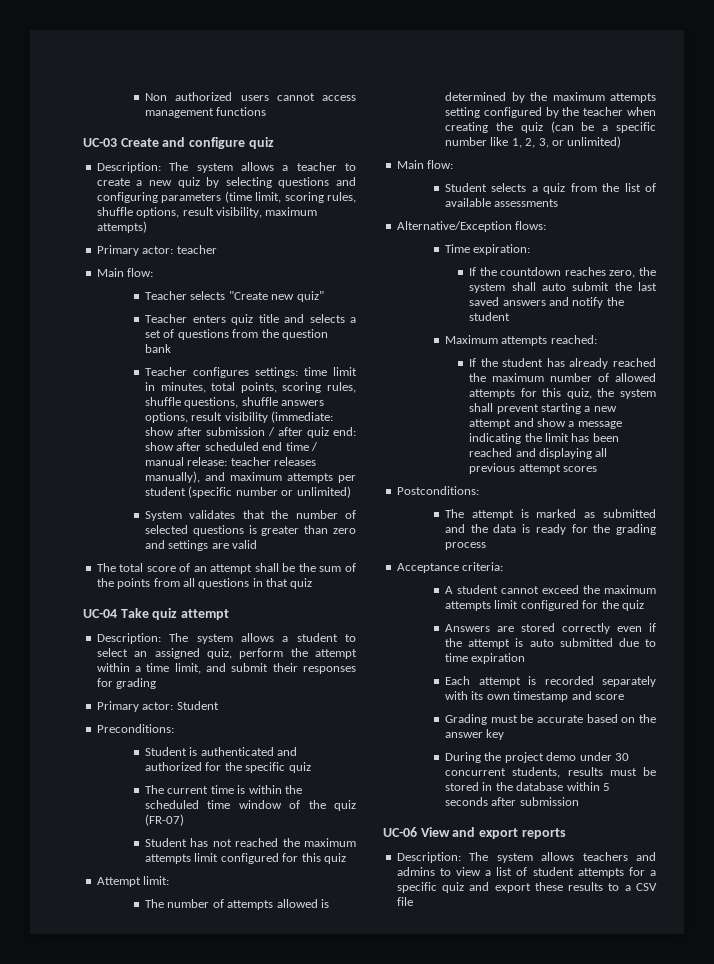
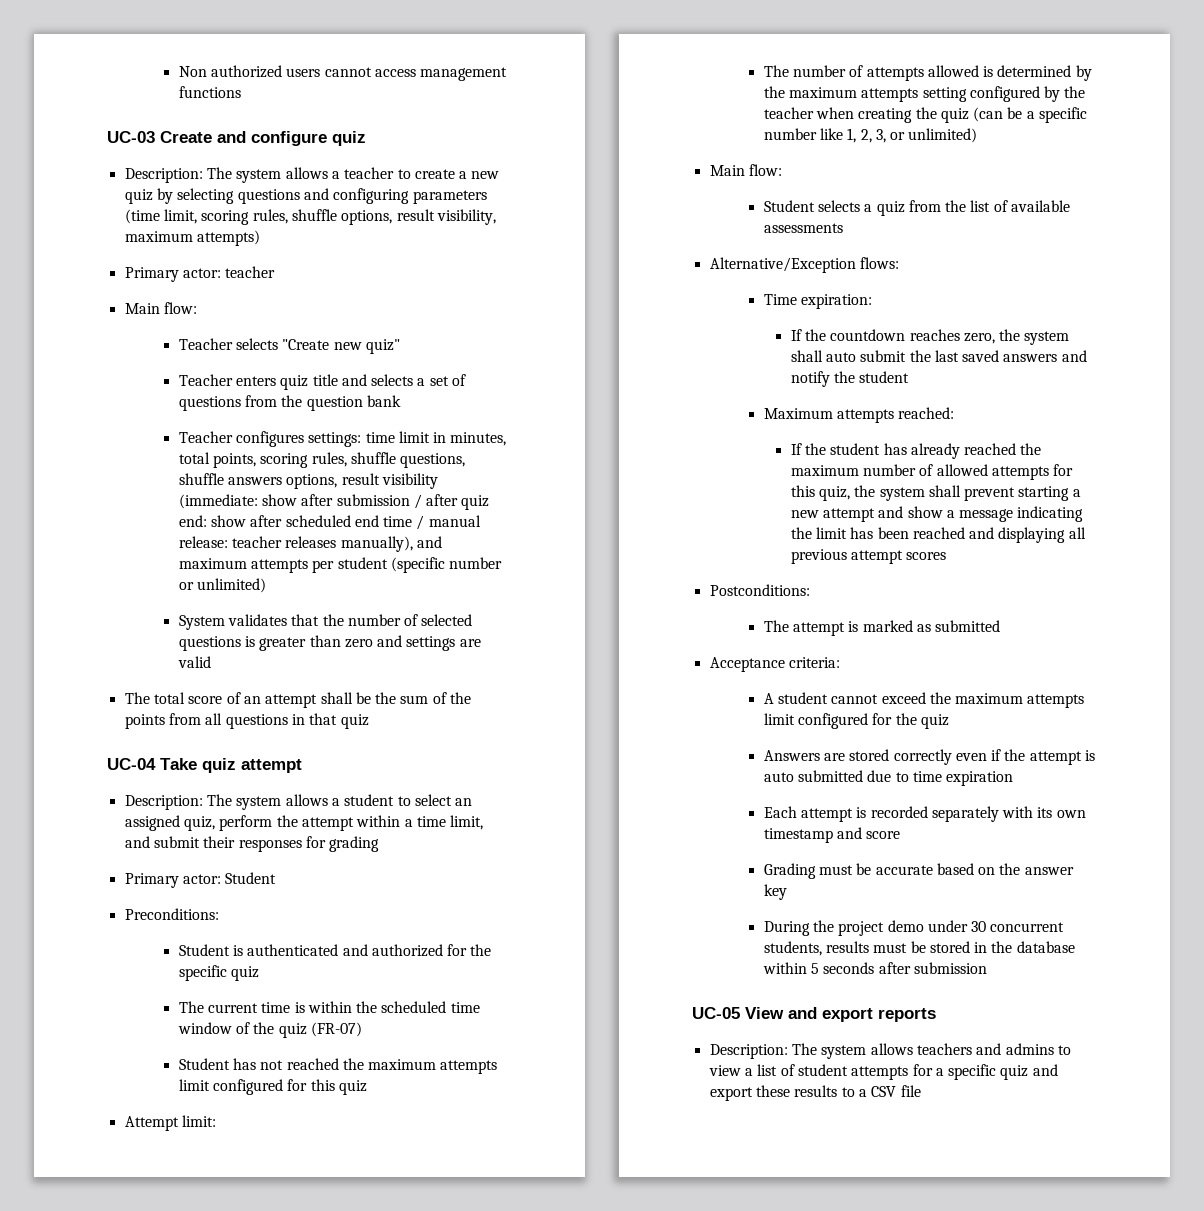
- The attempt is marked as submitted and the data is ready for the grading process
+ The attempt is marked as submitted
- UC-06 View and export reports
+ UC-05 View and export reports

